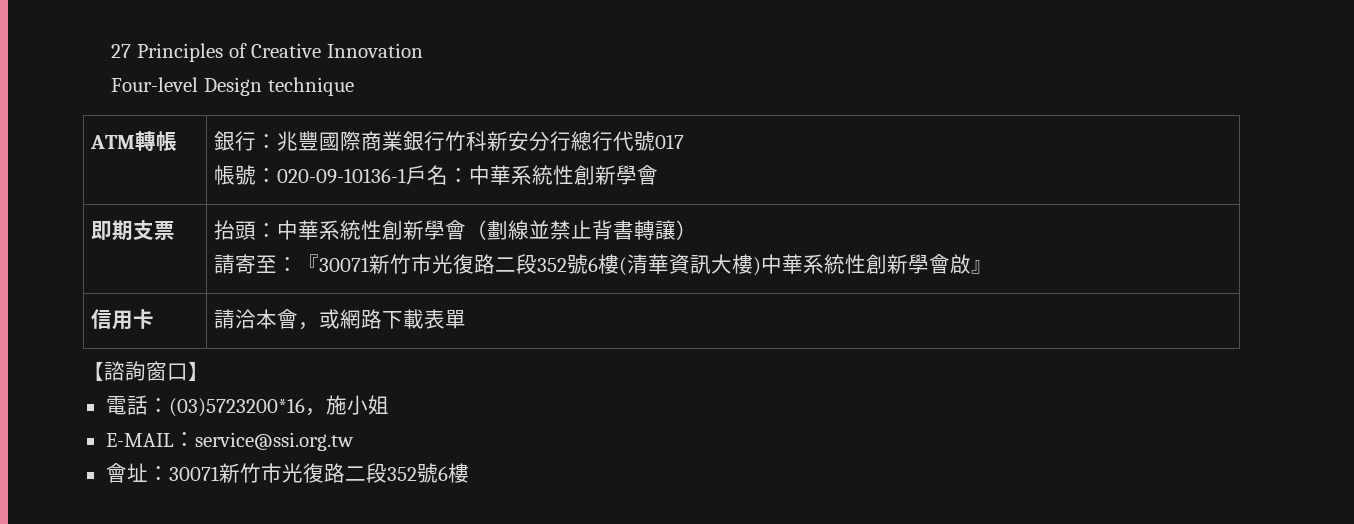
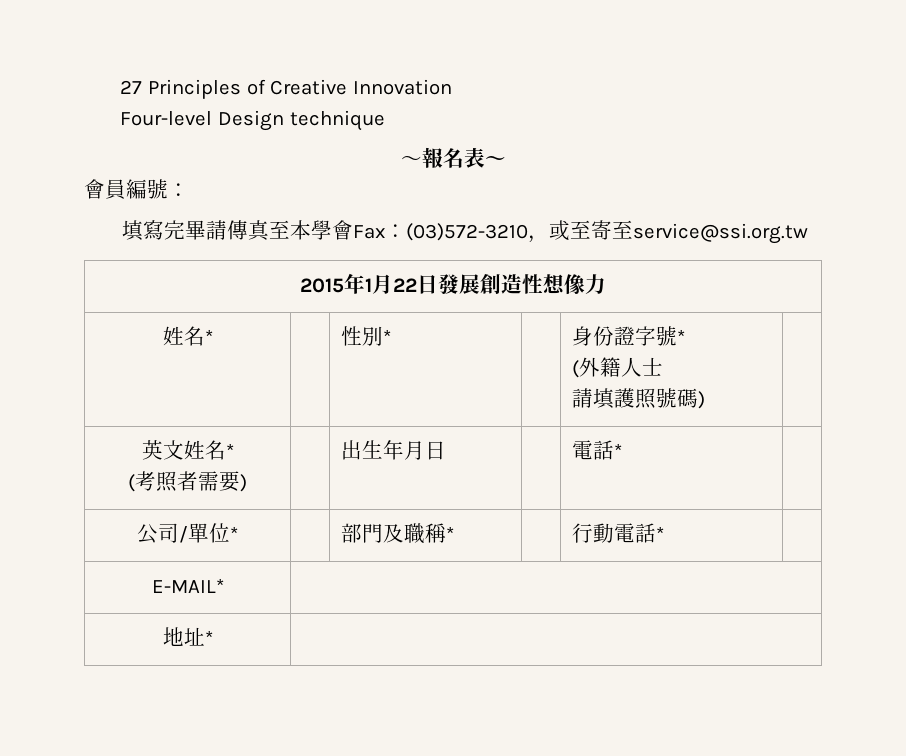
- ATM轉帳 | 銀行：兆豐國際商業銀行竹科新安分行總行代號017
- 帳號：020-09-10136-1戶名：中華系統性創新學會
- 即期支票 | 抬頭：中華系統性創新學會（劃線並禁止背書轉讓）
- 請寄至：『30071新竹市光復路二段352號6樓(清華資訊大樓)中華系統性創新學會啟』
- 信用卡 | 請洽本會，或網路下載表單
- 【諮詢窗口】
- 電話：(03)5723200*16，施小姐
- E-MAIL：service@ssi.org.tw
- 會址：30071新竹市光復路二段352號6樓
+ ～報名表～
+ 會員編號：
+ 填寫完畢請傳真至本學會Fax：(03)572-3210，或至寄至service@ssi.org.tw
+ 2015年1月22日發展創造性想像力
+ 姓名* | | 性別* | | 身份證字號*
+ (外籍人士
+ 請填護照號碼) |
+ 英文姓名*
+ (考照者需要) | | 出生年月日 | | 電話* |
+ 公司/單位* | | 部門及職稱* | | 行動電話* |
+ E-MAIL* |
+ 地址* |

